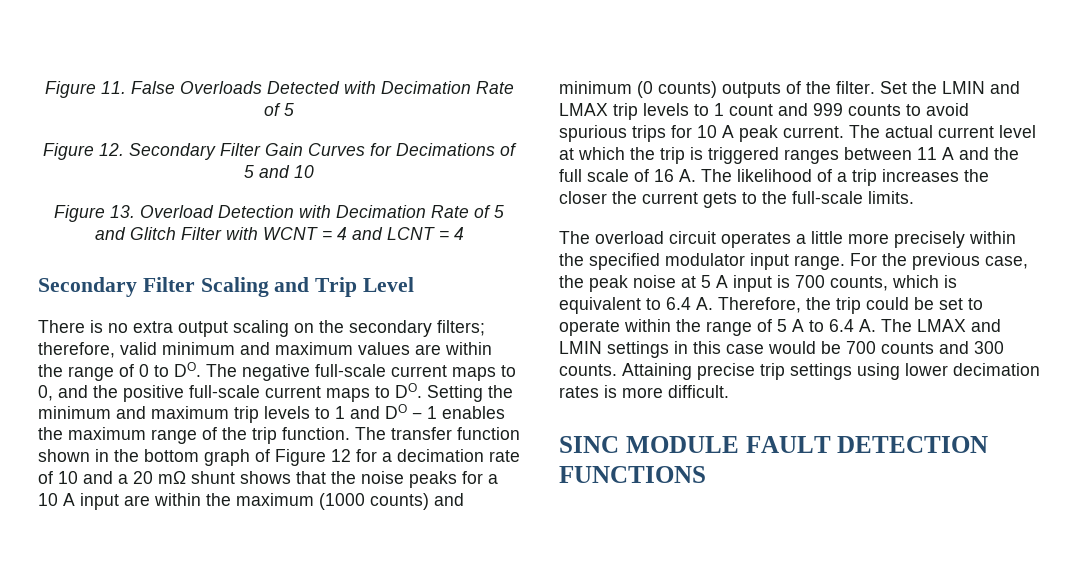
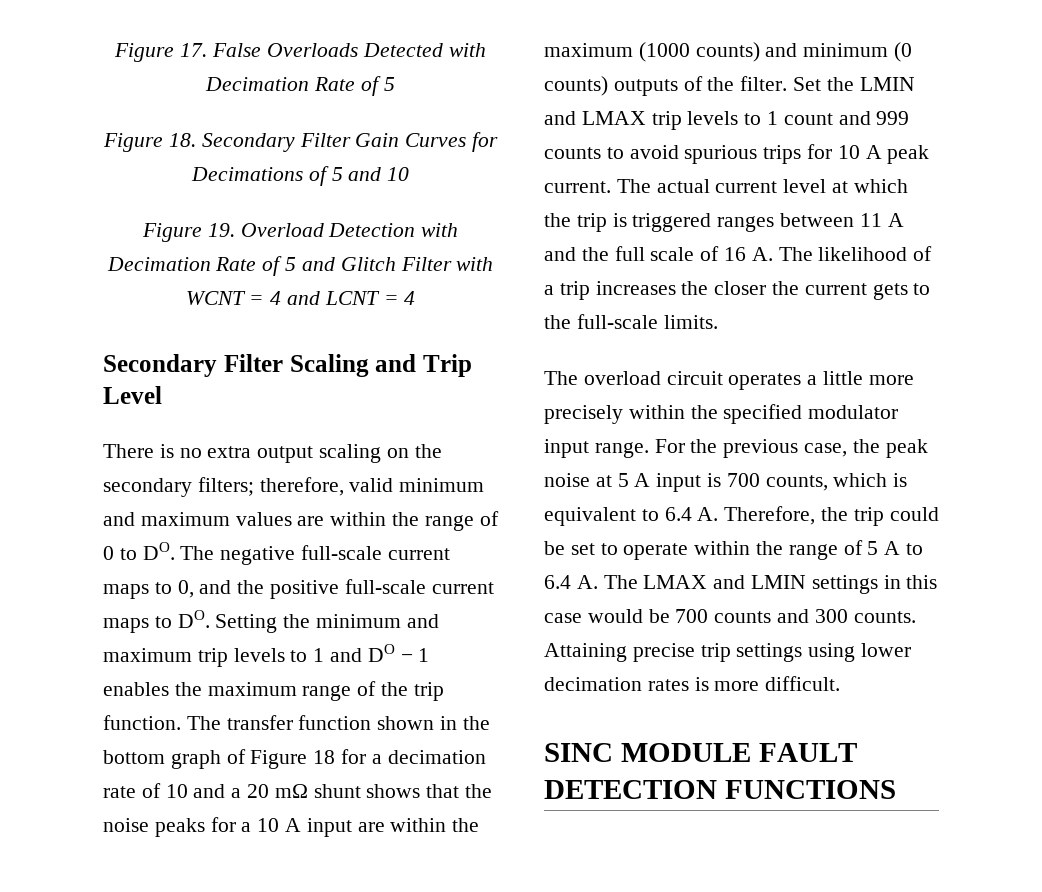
- Figure 11. False Overloads Detected with Decimation Rate of 5
+ Figure 17. False Overloads Detected with Decimation Rate of 5
- Figure 12. Secondary Filter Gain Curves for Decimations of 5 and 10
+ Figure 18. Secondary Filter Gain Curves for Decimations of 5 and 10
- Figure 13. Overload Detection with Decimation Rate of 5 and Glitch Filter with WCNT = 4 and LCNT = 4
+ Figure 19. Overload Detection with Decimation Rate of 5 and Glitch Filter with WCNT = 4 and LCNT = 4
- The transfer function shown in the bottom graph of Figure 12 for a decimation rate of 10 and a 20 mΩ shunt shows that the noise peaks for a 10 A input are within the maximum (1000 counts) and minimum (0 counts) outputs of the filter.
+ The transfer function shown in the bottom graph of Figure 18 for a decimation rate of 10 and a 20 mΩ shunt shows that the noise peaks for a 10 A input are within the maximum (1000 counts) and minimum (0 counts) outputs of the filter.

